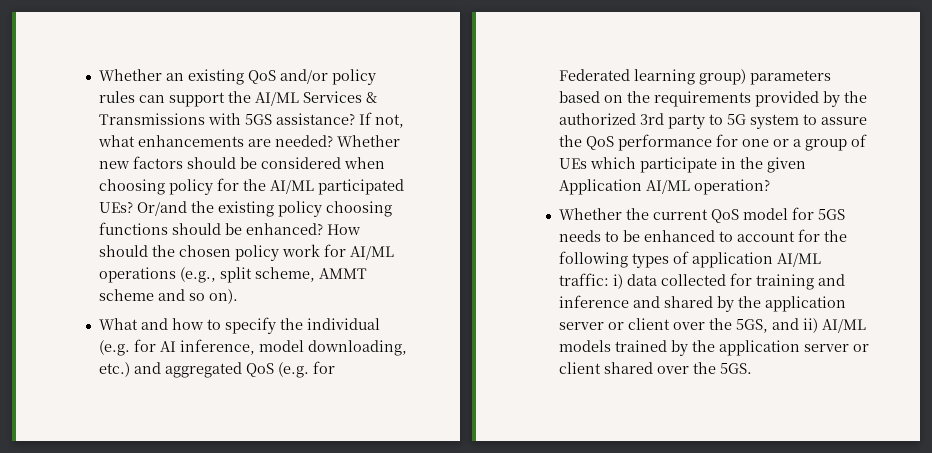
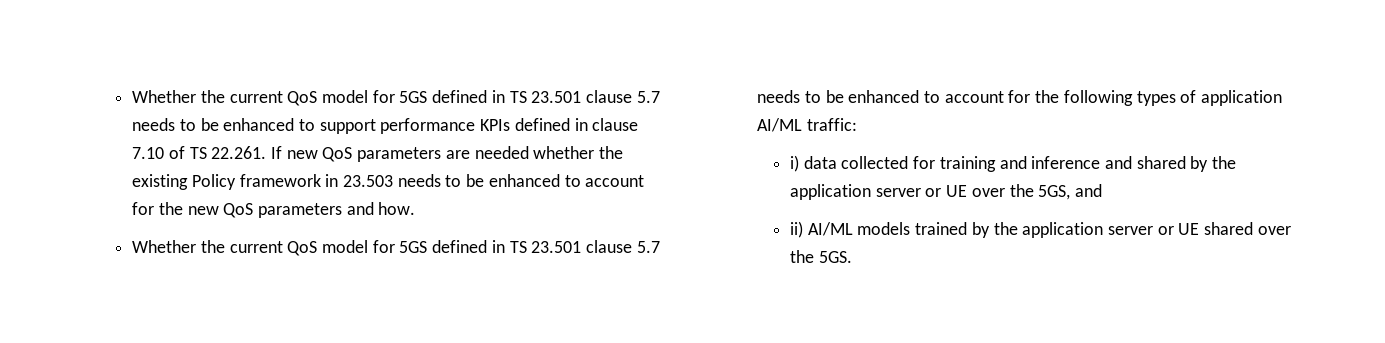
- Whether an existing QoS and/or policy rules can support the AI/ML Services & Transmissions with 5GS assistance? If not, what enhancements are needed? Whether new factors should be considered when choosing policy for the AI/ML participated UEs? Or/and the existing policy choosing functions should be enhanced? How should the chosen policy work for AI/ML operations (e.g., split scheme, AMMT scheme and so on).
- What and how to specify the individual (e.g. for AI inference, model downloading, etc.) and aggregated QoS (e.g. for Federated learning group) parameters based on the requirements provided by the authorized 3rd party to 5G system to assure the QoS performance for one or a group of UEs which participate in the given Application AI/ML operation?
- Whether the current QoS model for 5GS needs to be enhanced to account for the following types of application AI/ML traffic: i) data collected for training and inference and shared by the application server or client over the 5GS, and ii) AI/ML models trained by the application server or client shared over the 5GS.
+ Whether the current QoS model for 5GS defined in TS 23.501 clause 5.7 needs to be enhanced to support performance KPIs defined in clause 7.10 of TS 22.261. If new QoS parameters are needed whether the existing Policy framework in 23.503 needs to be enhanced to account for the new QoS parameters and how.
+ Whether the current QoS model for 5GS defined in TS 23.501 clause 5.7 needs to be enhanced to account for the following types of application AI/ML traffic:
+ i) data collected for training and inference and shared by the application server or UE over the 5GS, and
+ ii) AI/ML models trained by the application server or UE shared over the 5GS.

